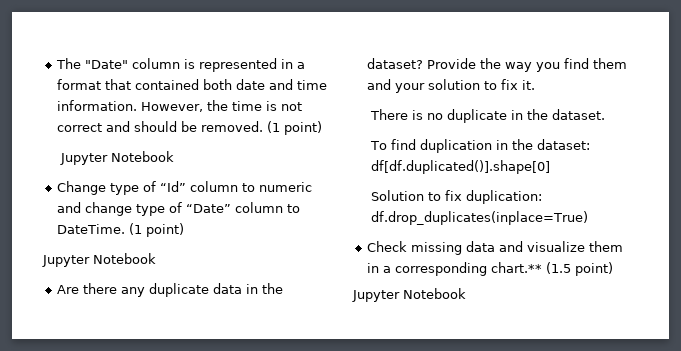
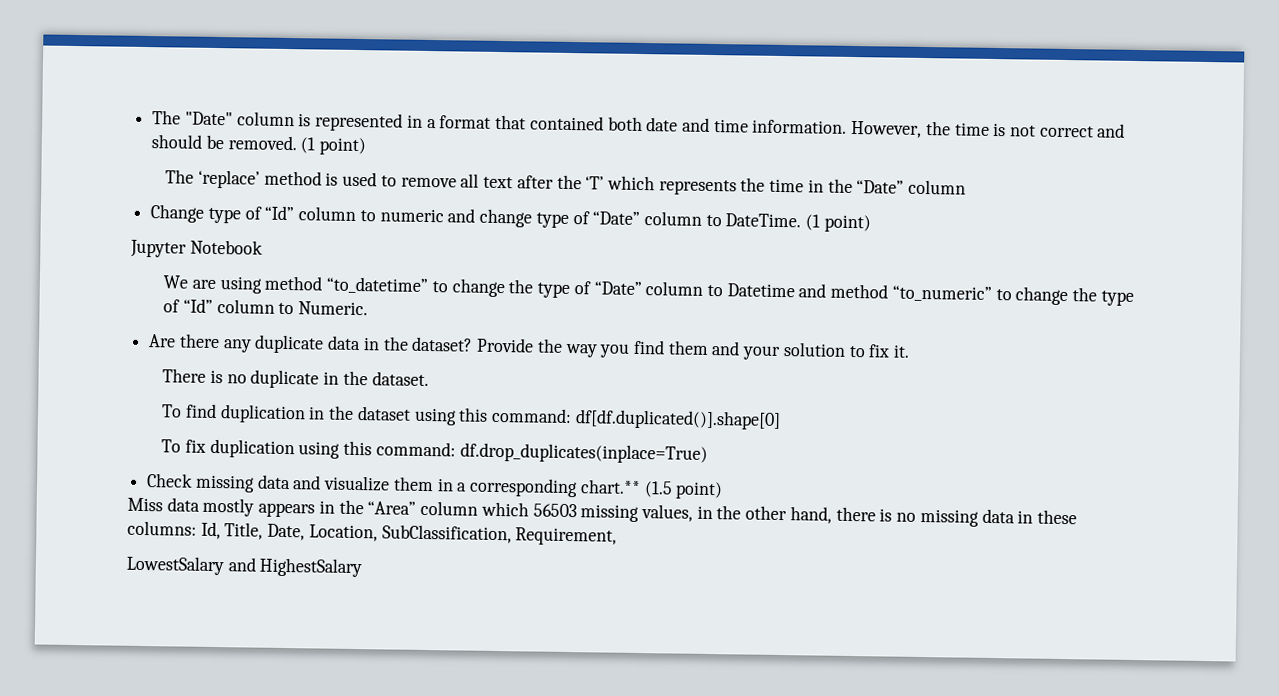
  However, the time is not correct and should be removed. (1 point)
- Jupyter Notebook
+ The ‘replace’ method is used to remove all text after the ‘T’ which represents the time in the “Date” column
+ We are using method “to_datetime” to change the type of “Date” column to Datetime and method “to_numeric” to change the type of “Id” column to Numeric.
- To find duplication in the dataset: df[df.duplicated()].shape[0]
- Solution to fix duplication: df.drop_duplicates(inplace=True)
+ To find duplication in the dataset using this command: df[df.duplicated()].shape[0]
+ To fix duplication using this command: df.drop_duplicates(inplace=True)
  Check missing data and visualize them in a corresponding chart.** (1.5 point)
- Jupyter Notebook
+ Miss data mostly appears in the “Area” column which 56503 missing values, in the other hand, there is no missing data in these columns: Id, Title, Date, Location, SubClassification, Requirement,
+ LowestSalary and HighestSalary

